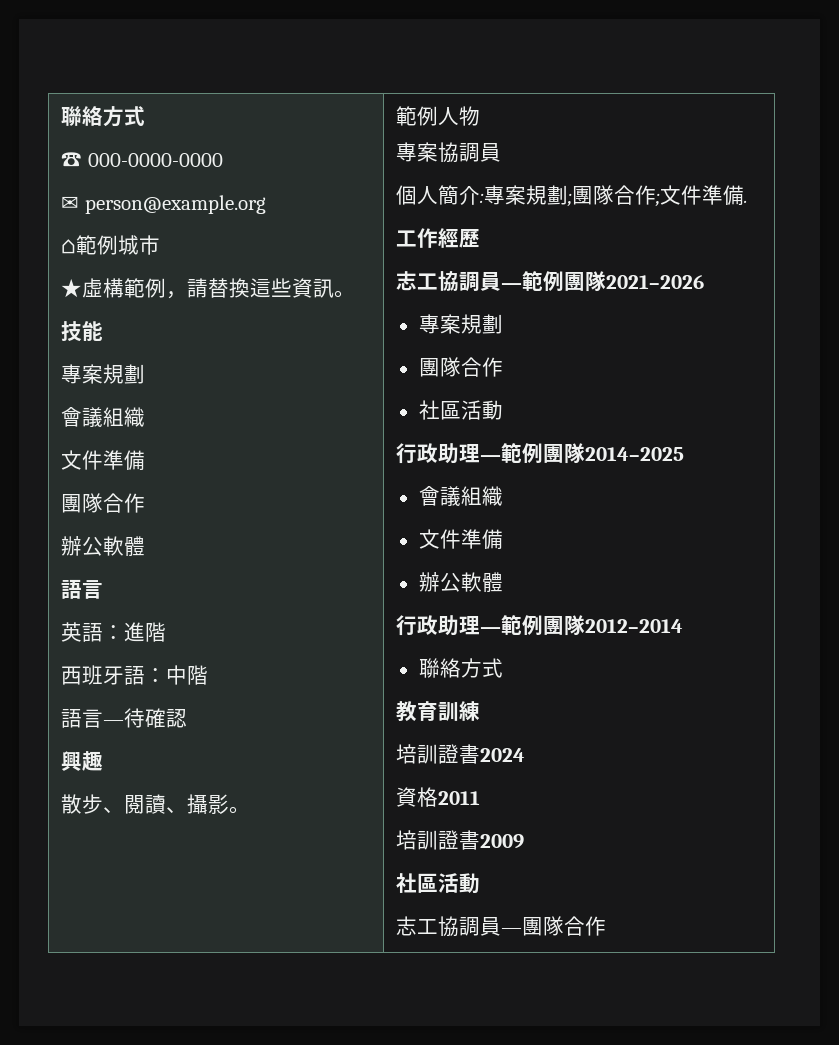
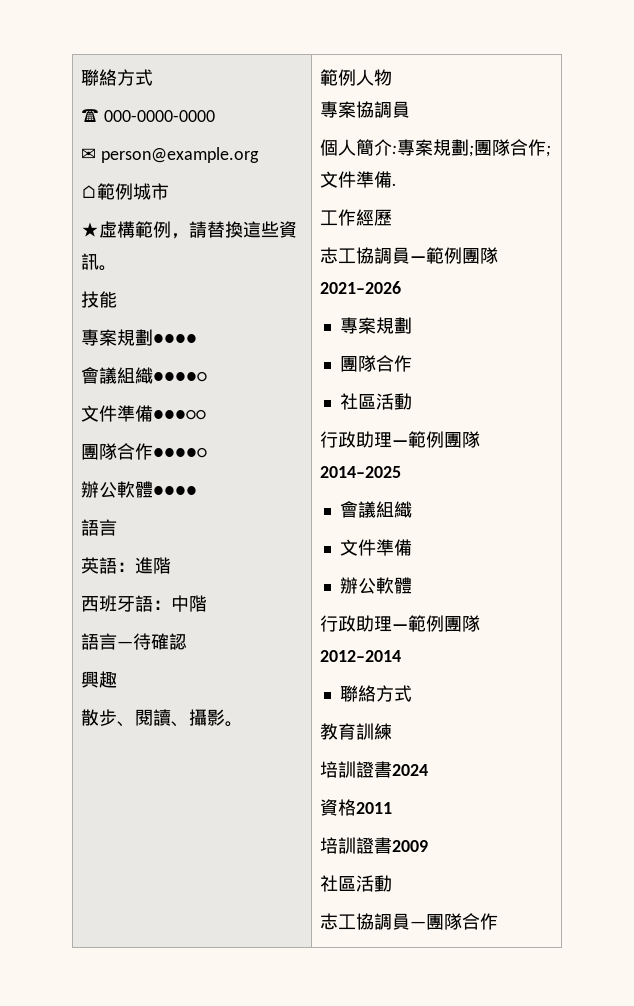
  技能
- 專案規劃
- 會議組織
- 文件準備
- 團隊合作
- 辦公軟體
+ 專案規劃●●●●
+ 會議組織●●●●○
+ 文件準備●●●○○
+ 團隊合作●●●●○
+ 辦公軟體●●●●

